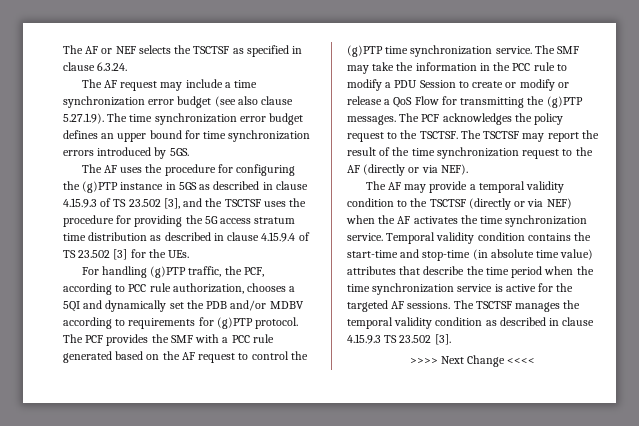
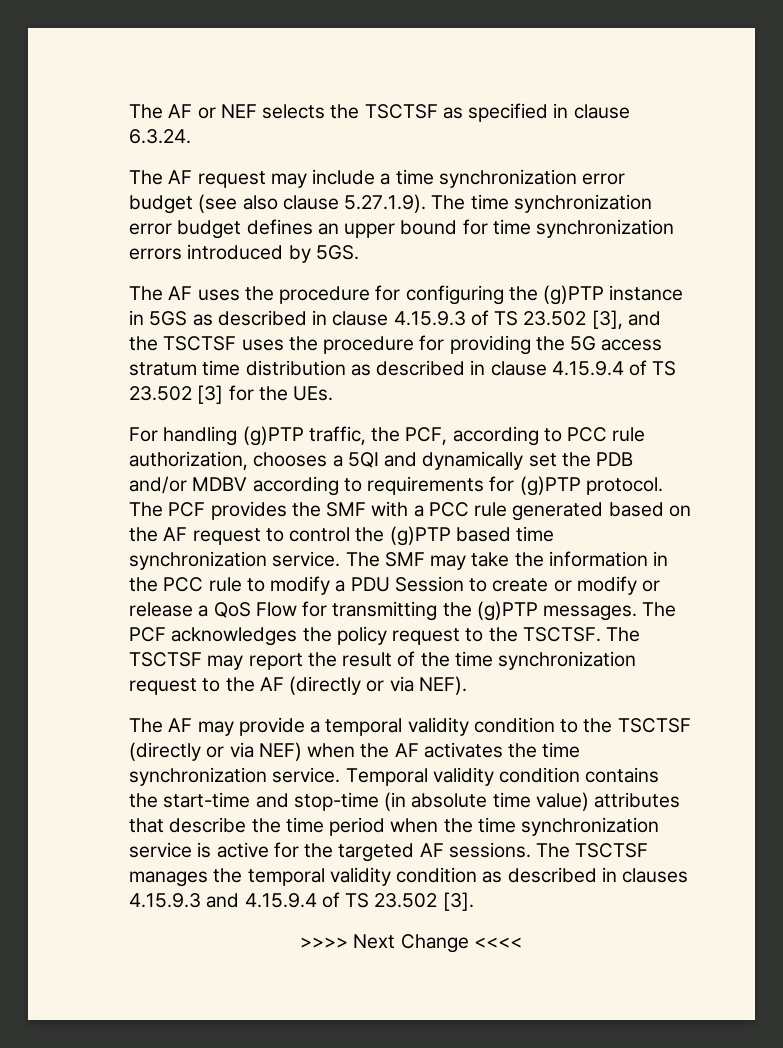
- The PCF provides the SMF with a PCC rule generated based on the AF request to control the (g)PTP time synchronization service.
+ The PCF provides the SMF with a PCC rule generated based on the AF request to control the (g)PTP based time synchronization service.
- The TSCTSF manages the temporal validity condition as described in clause 4.15.9.3 TS 23.502 [3].
+ The TSCTSF manages the temporal validity condition as described in clauses 4.15.9.3 and 4.15.9.4 of TS 23.502 [3].

